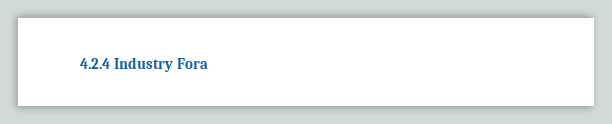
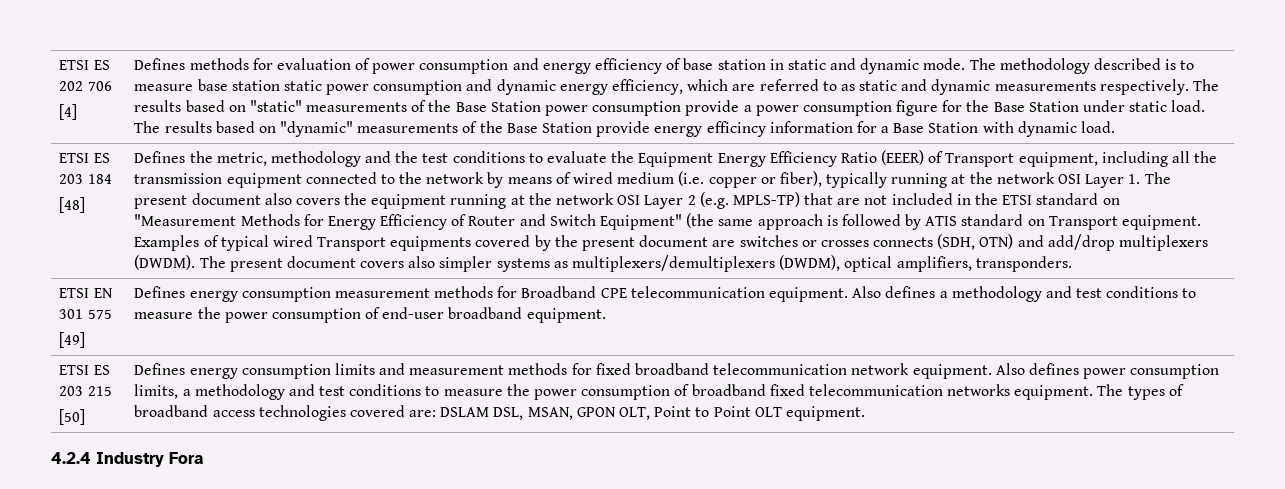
+ ETSI ES 202 706
+ [4] | Defines methods for evaluation of power consumption and energy efficiency of base station in static and dynamic mode. The methodology described is to measure base station static power consumption and dynamic energy efficiency, which are referred to as static and dynamic measurements respectively. The results based on "static" measurements of the Base Station power consumption provide a power consumption figure for the Base Station under static load. The results based on "dynamic" measurements of the Base Station provide energy efficincy information for a Base Station with dynamic load.
+ ETSI ES 203 184
+ [48] | Defines the metric, methodology and the test conditions to evaluate the Equipment Energy Efficiency Ratio (EEER) of Transport equipment, including all the transmission equipment connected to the network by means of wired medium (i.e. copper or fiber), typically running at the network OSI Layer 1. The present document also covers the equipment running at the network OSI Layer 2 (e.g. MPLS-TP) that are not included in the ETSI standard on "Measurement Methods for Energy Efficiency of Router and Switch Equipment" (the same approach is followed by ATIS standard on Transport equipment. Examples of typical wired Transport equipments covered by the present document are switches or crosses connects (SDH, OTN) and add/drop multiplexers (DWDM). The present document covers also simpler systems as multiplexers/demultiplexers (DWDM), optical amplifiers, transponders.
+ ETSI EN 301 575
+ [49] | Defines energy consumption measurement methods for Broadband CPE telecommunication equipment. Also defines a methodology and test conditions to measure the power consumption of end-user broadband equipment.
+ ETSI ES 203 215
+ [50] | Defines energy consumption limits and measurement methods for fixed broadband telecommunication network equipment. Also defines power consumption limits, a methodology and test conditions to measure the power consumption of broadband fixed telecommunication networks equipment. The types of broadband access technologies covered are: DSLAM DSL, MSAN, GPON OLT, Point to Point OLT equipment.

